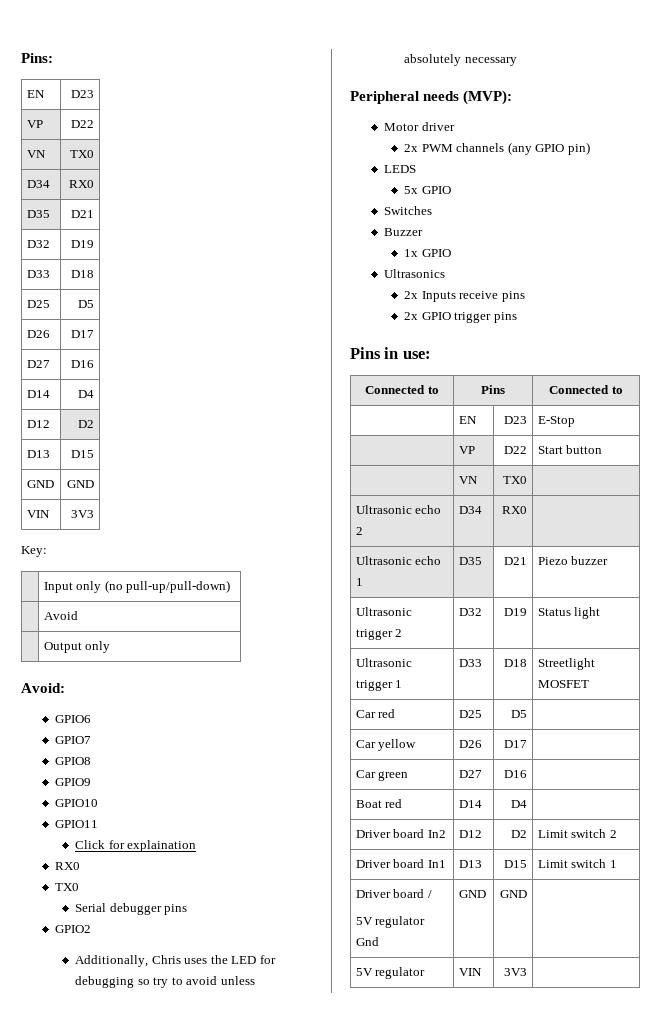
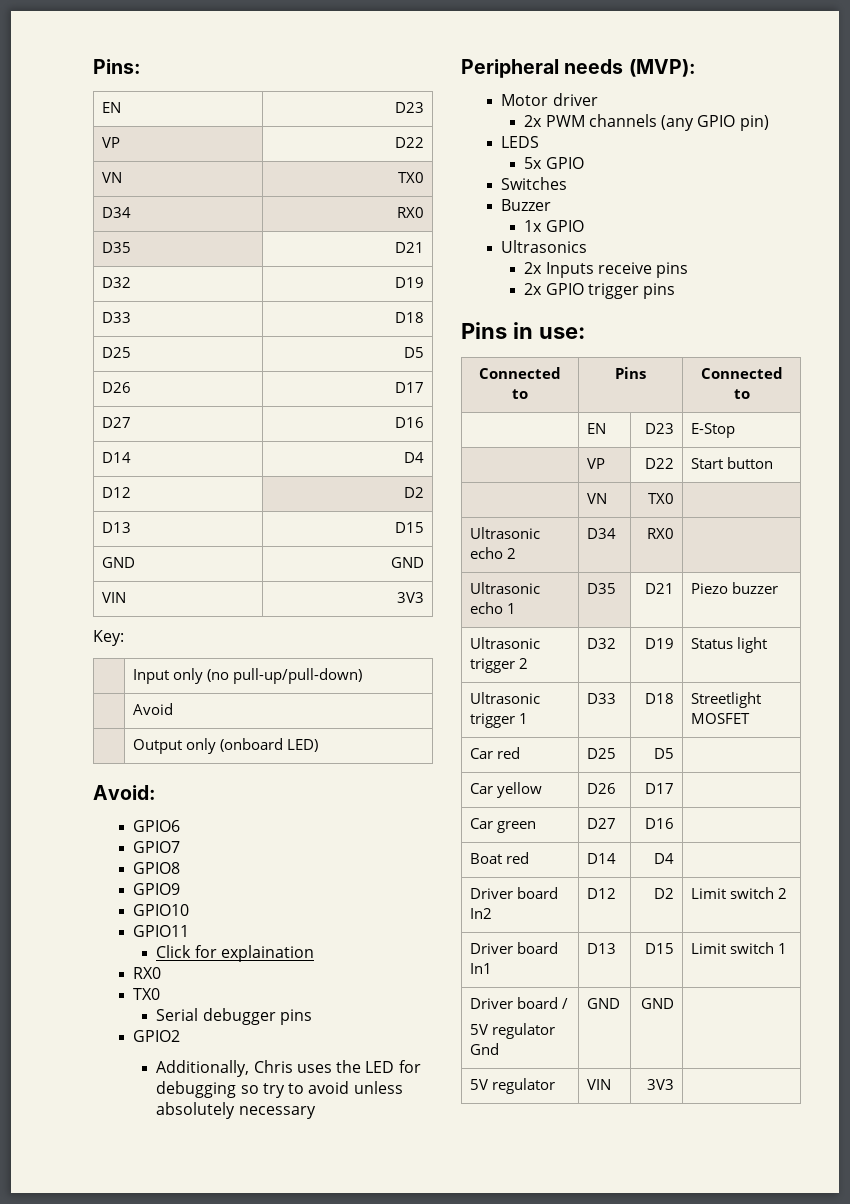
- | Output only
+ | Output only (onboard LED)

